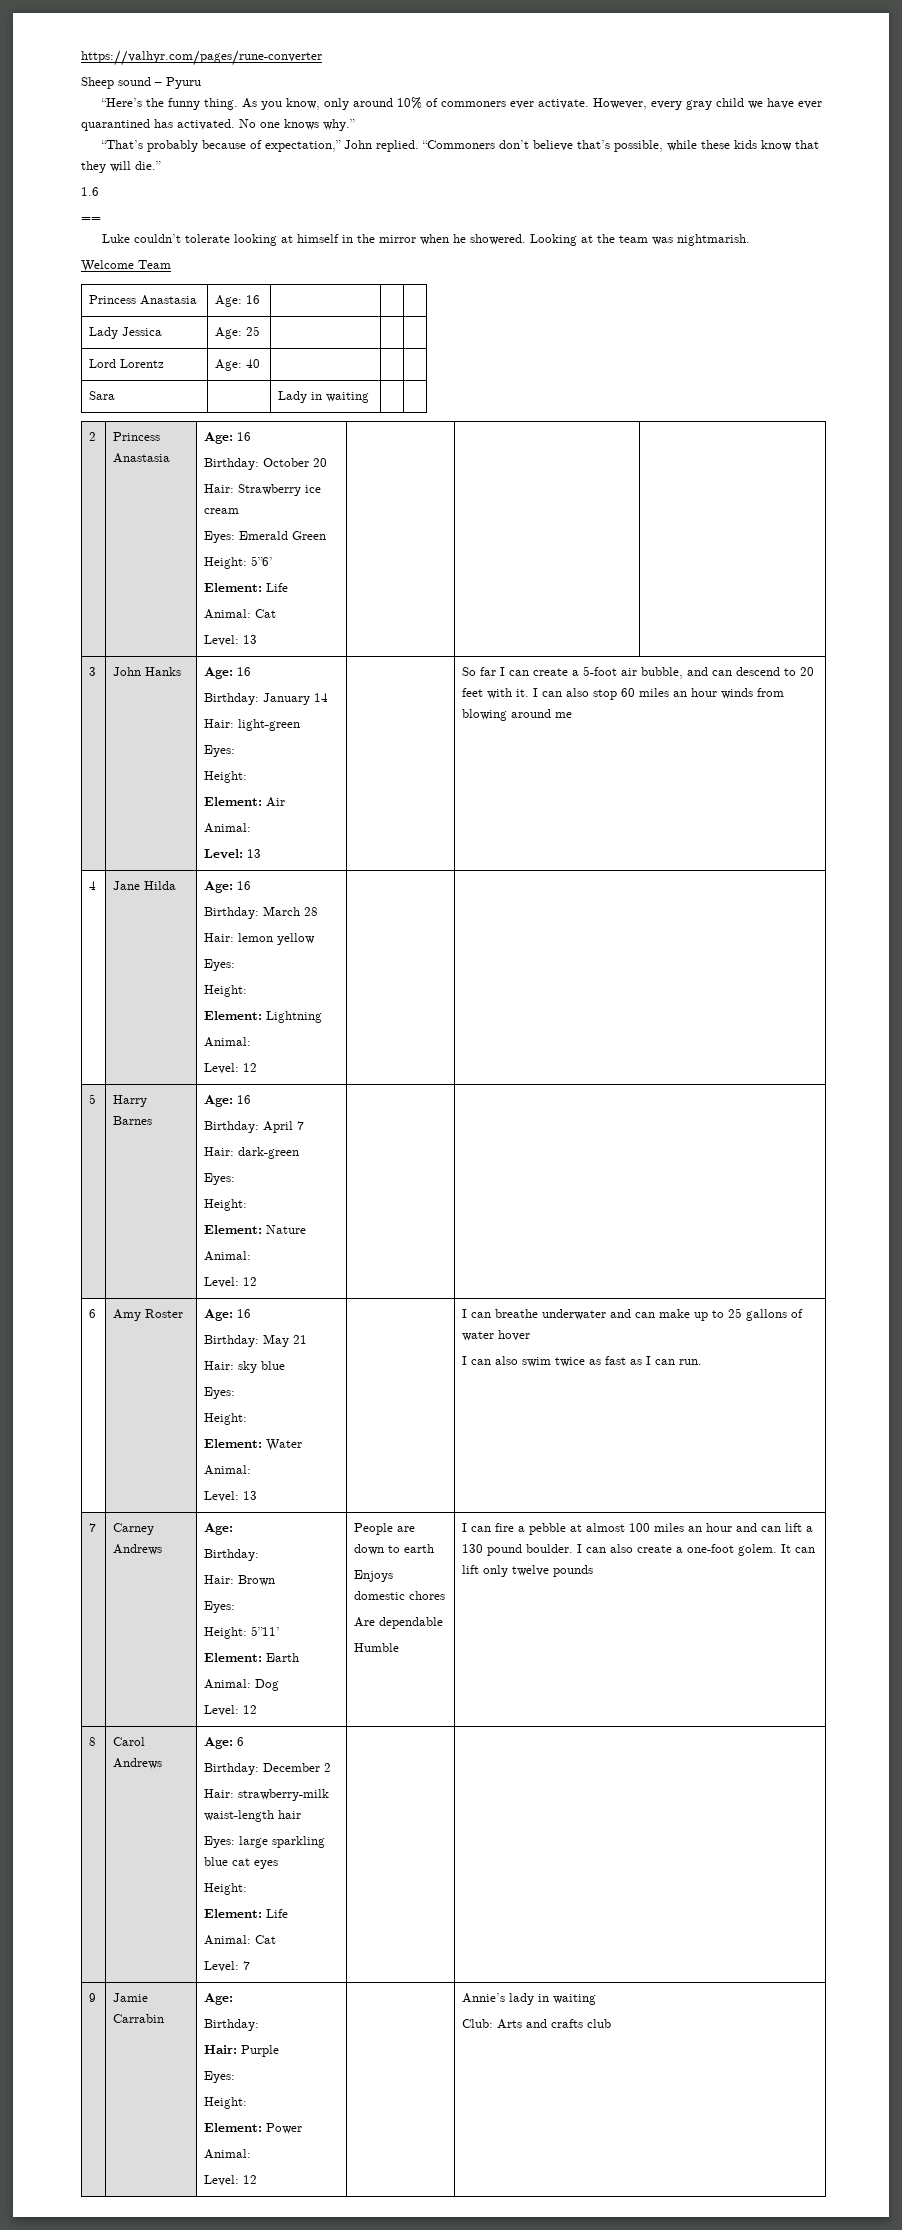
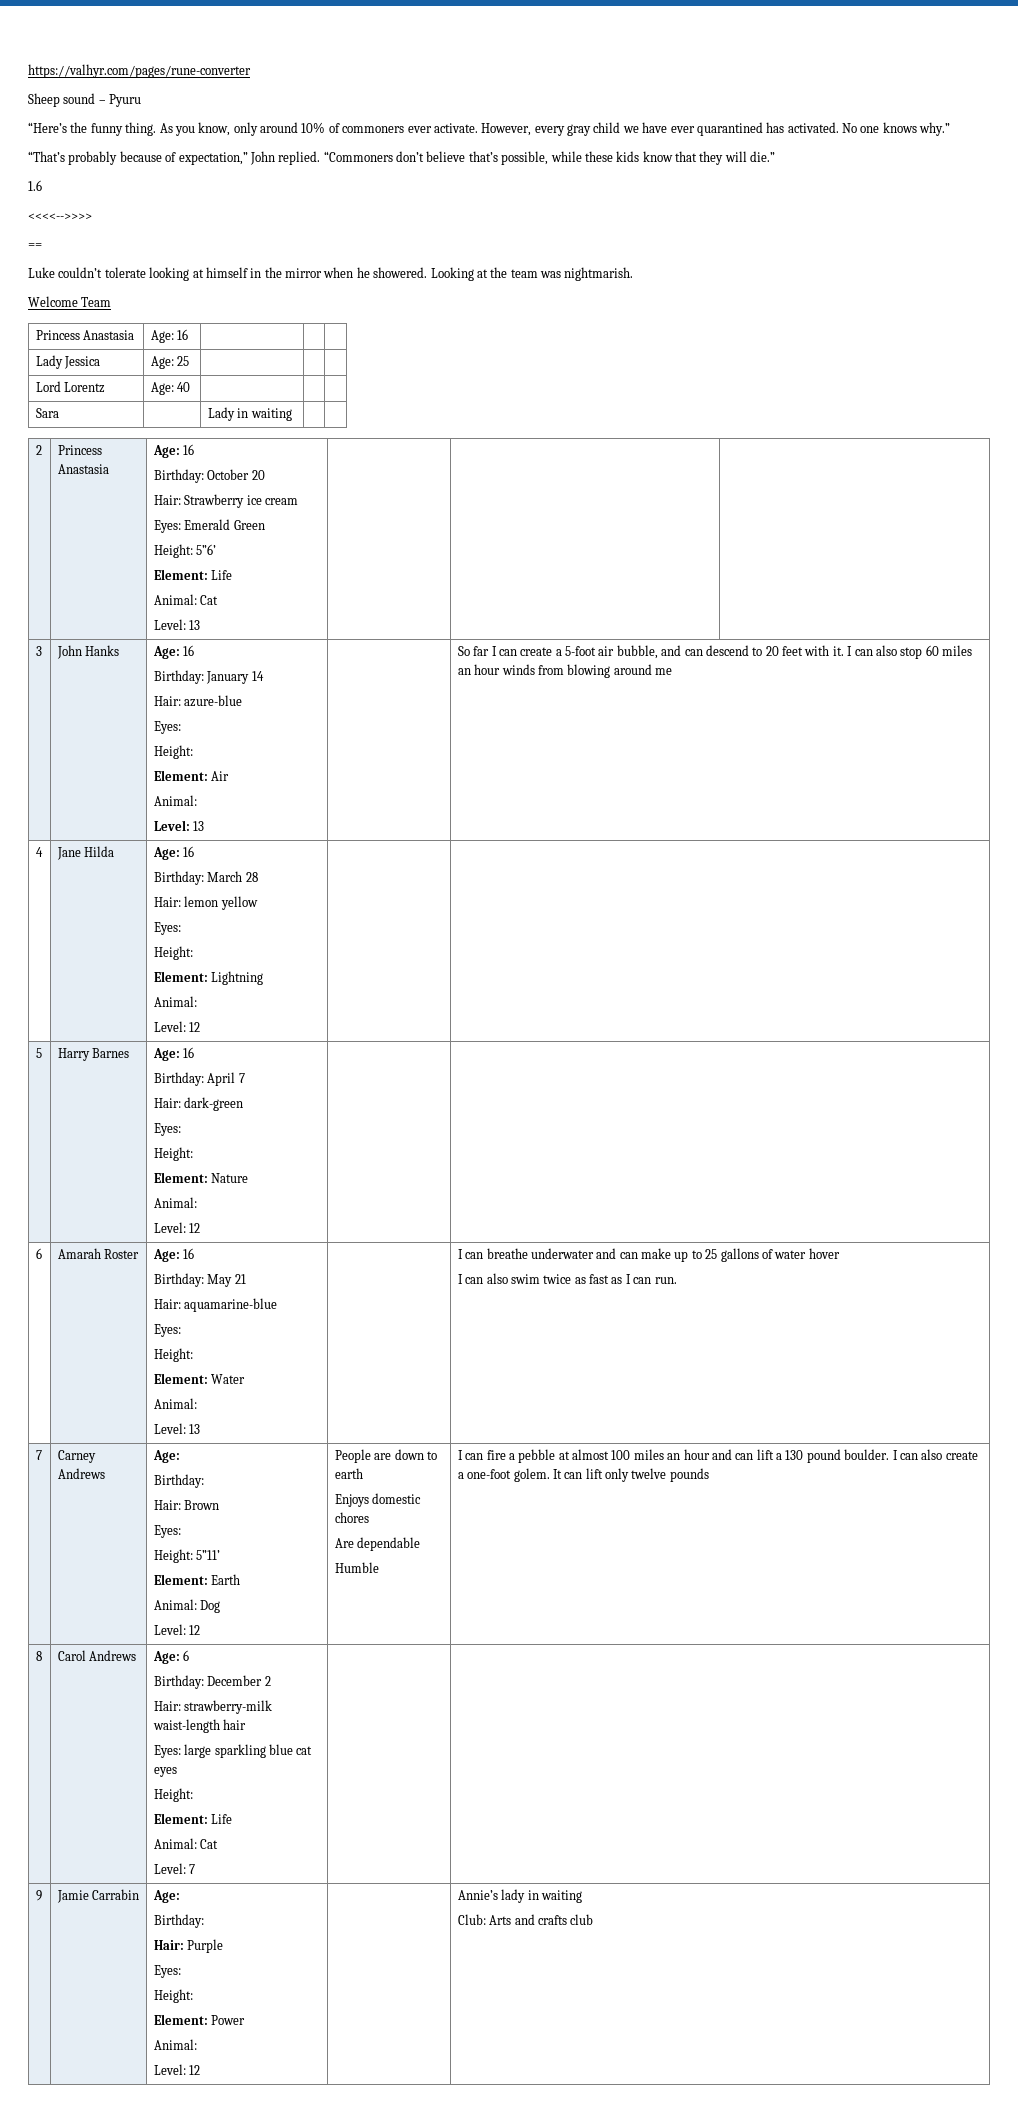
+ <<<<-->>>>
- Hair: light-green
+ Hair: azure-blue
- Amy Roster
+ Amarah Roster
- Hair: sky blue
+ Hair: aquamarine-blue

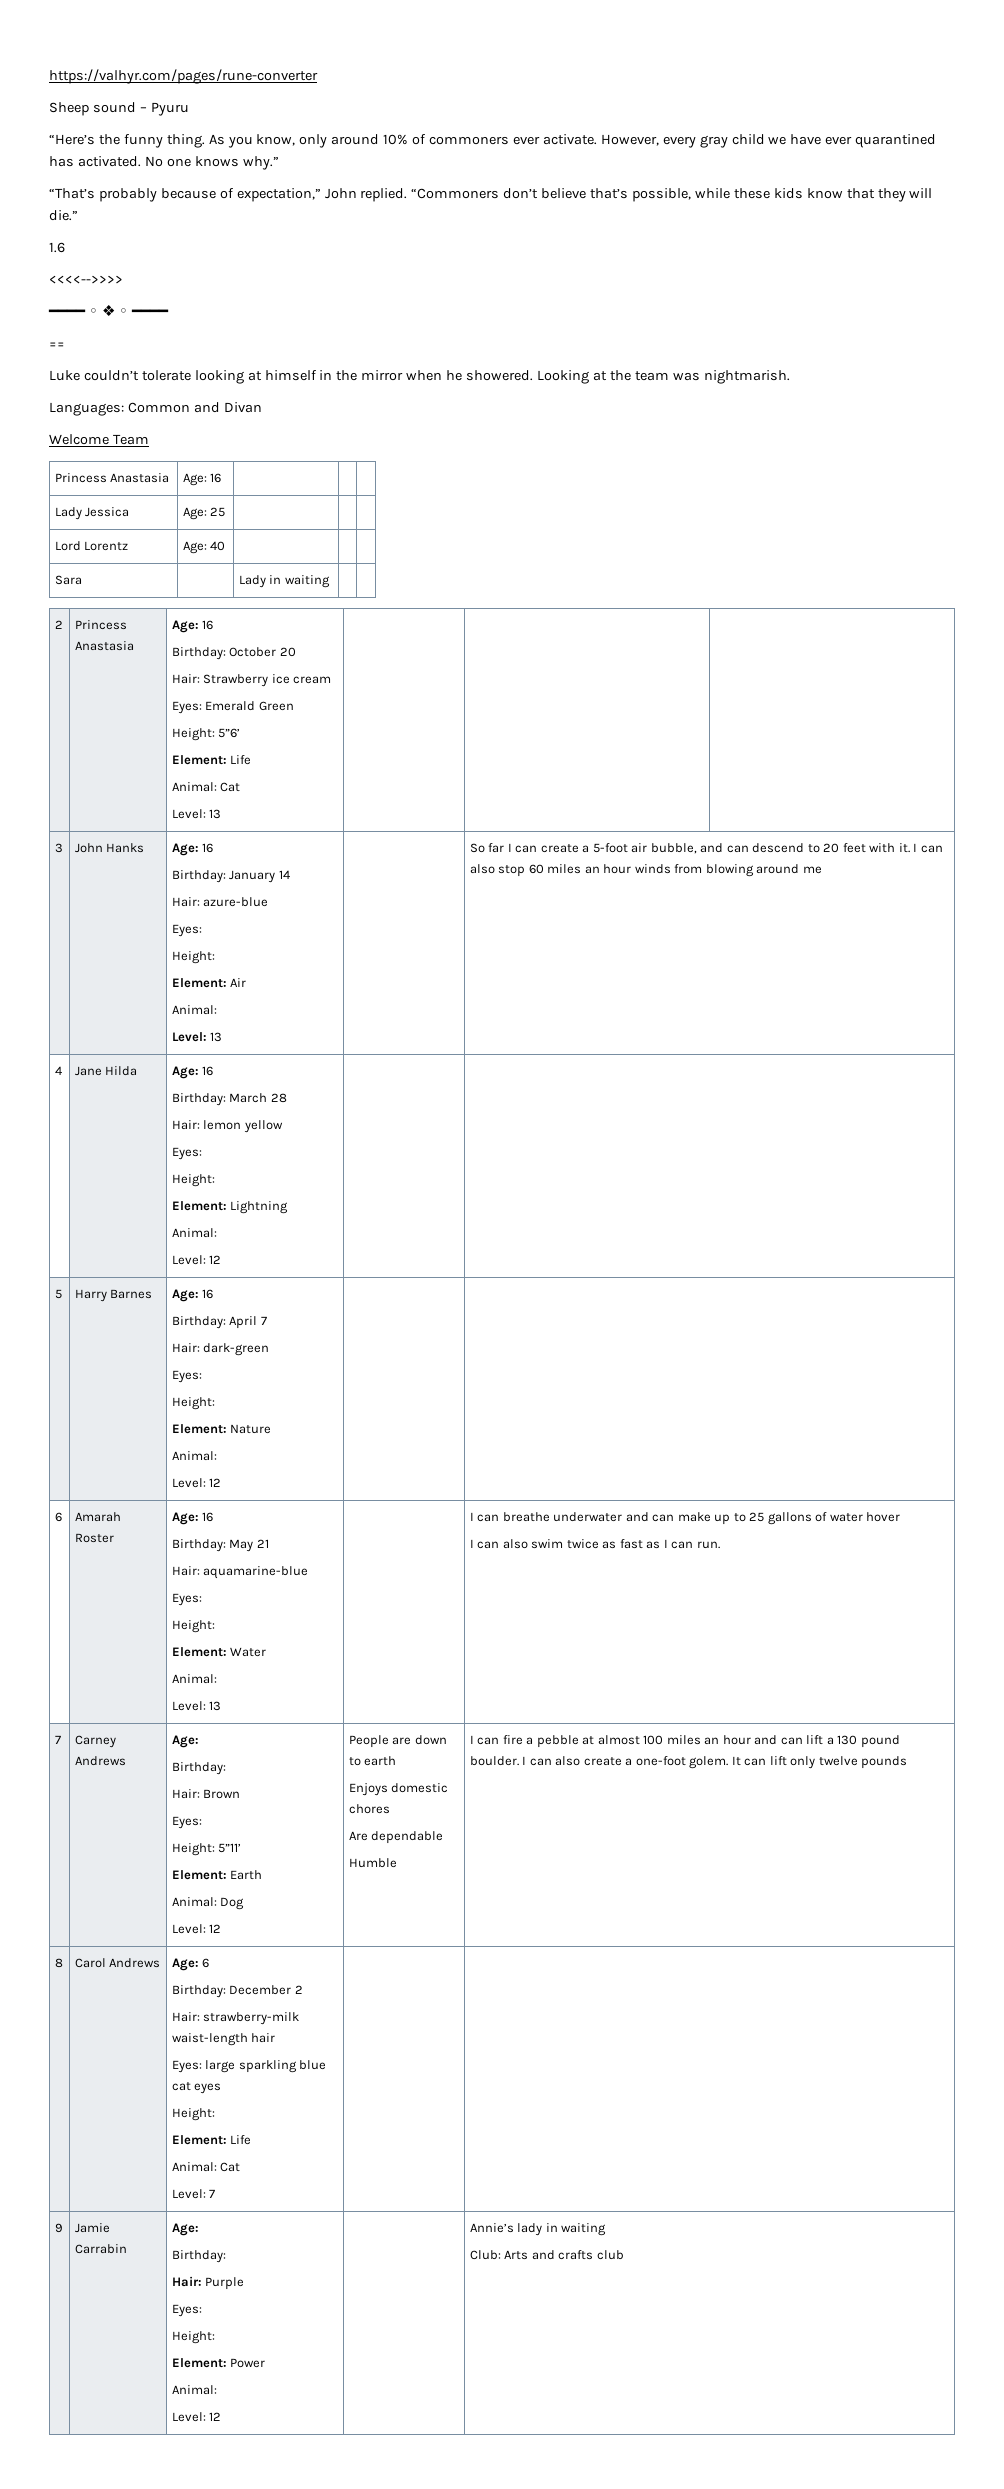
+ ━━━━ ◦ ❖ ◦ ━━━━
+ Languages: Common and Divan

